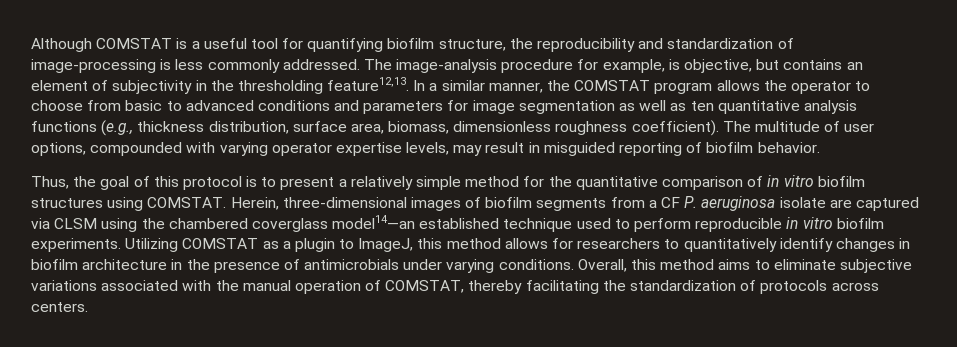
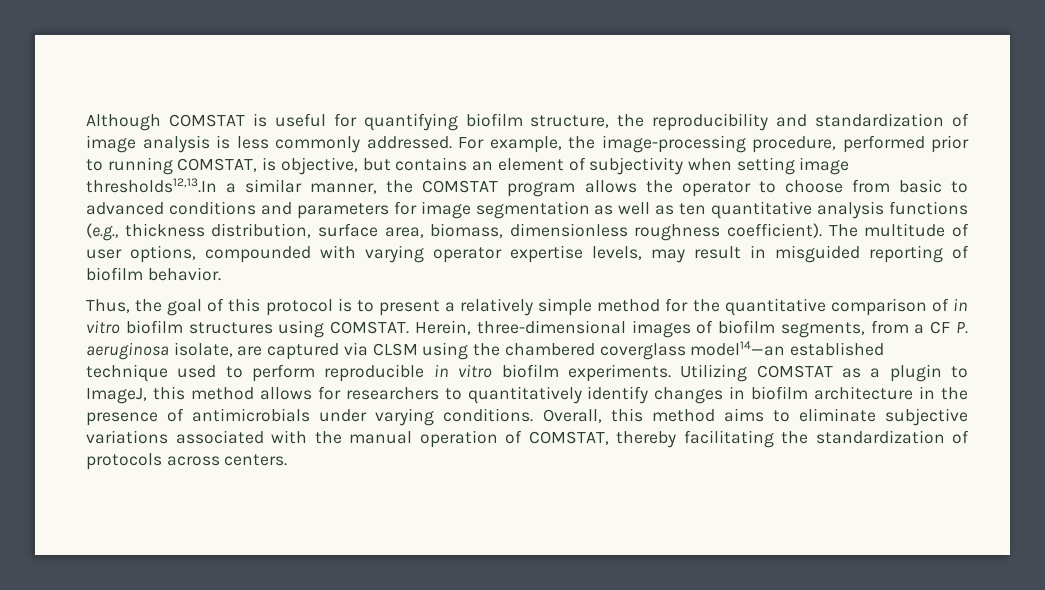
- Although COMSTAT is a useful tool for quantifying biofilm structure, the reproducibility and standardization of image-processing is less commonly addressed.
+ Although COMSTAT is useful for quantifying biofilm structure, the reproducibility and standardization of image analysis is less commonly addressed.
- The image-analysis procedure for example, is objective, but contains an element of subjectivity in the thresholding feature12,13. In a similar manner, the COMSTAT program allows the operator to choose from basic to advanced conditions and parameters for image segmentation as well as ten quantitative analysis functions (e.g., thickness distribution, surface area, biomass, dimensionless roughness coefficient).
+ For example, the image-processing procedure, performed prior to running COMSTAT, is objective, but contains an element of subjectivity when setting image thresholds12,13.In a similar manner, the COMSTAT program allows the operator to choose from basic to advanced conditions and parameters for image segmentation as well as ten quantitative analysis functions (e.g., thickness distribution, surface area, biomass, dimensionless roughness coefficient).
- Herein, three-dimensional images of biofilm segments from a CF P. aeruginosa isolate are captured via CLSM using the chambered coverglass model14—an established technique used to perform reproducible in vitro biofilm experiments.
+ Herein, three-dimensional images of biofilm segments, from a CF P. aeruginosa isolate, are captured via CLSM using the chambered coverglass model14—an established technique used to perform reproducible in vitro biofilm experiments.

